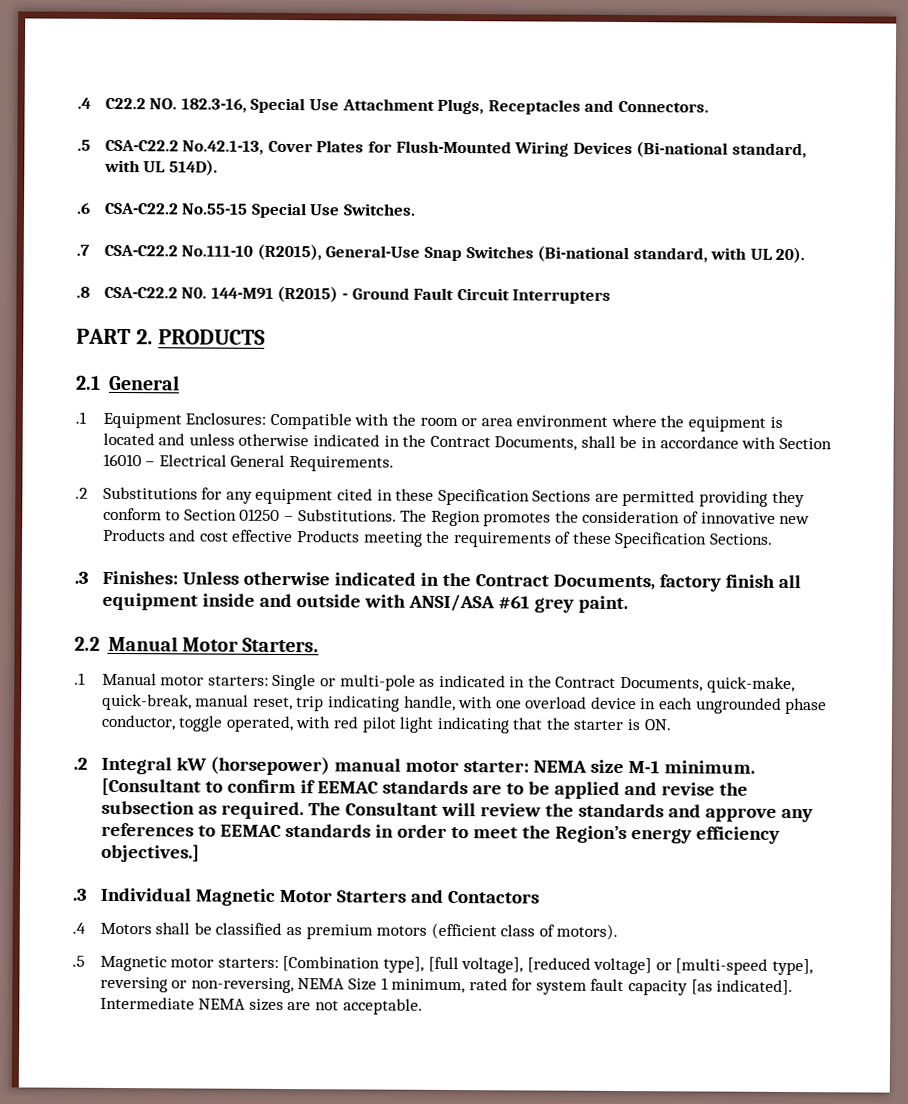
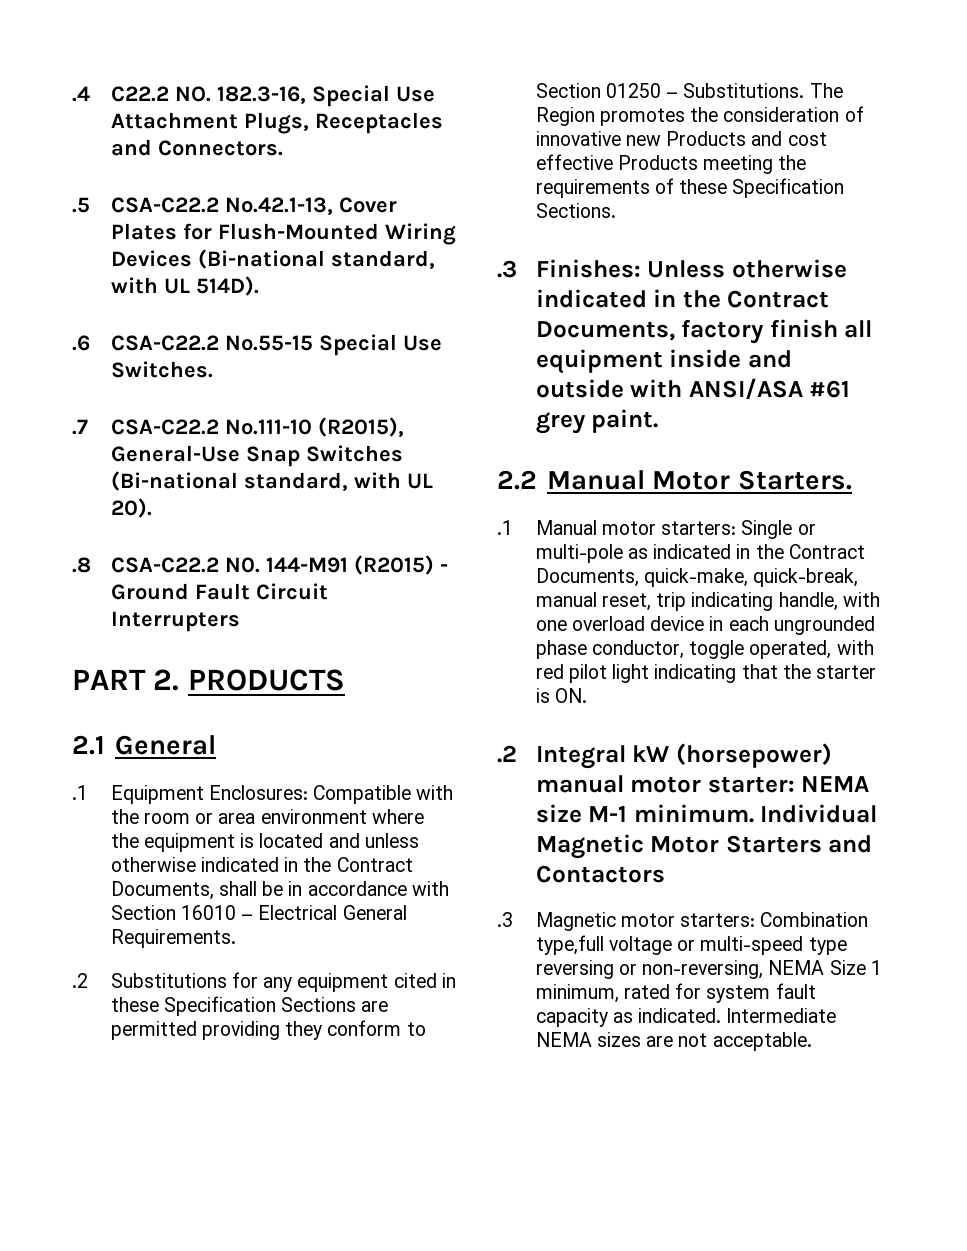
- [Consultant to confirm if EEMAC standards are to be applied and revise the subsection as required. The Consultant will review the standards and approve any references to EEMAC standards in order to meet the Region’s energy efficiency objectives.]
- .3 Individual Magnetic Motor Starters and Contactors
+ Individual Magnetic Motor Starters and Contactors
- .4 Motors shall be classified as premium motors (efficient class of motors).
- .5 Magnetic motor starters: [Combination type], [full voltage], [reduced voltage] or [multi-speed type], reversing or non-reversing, NEMA Size 1 minimum, rated for system fault capacity [as indicated].
+ .3 Magnetic motor starters: Combination type,full voltage or multi-speed type reversing or non-reversing, NEMA Size 1 minimum, rated for system fault capacity as indicated.

